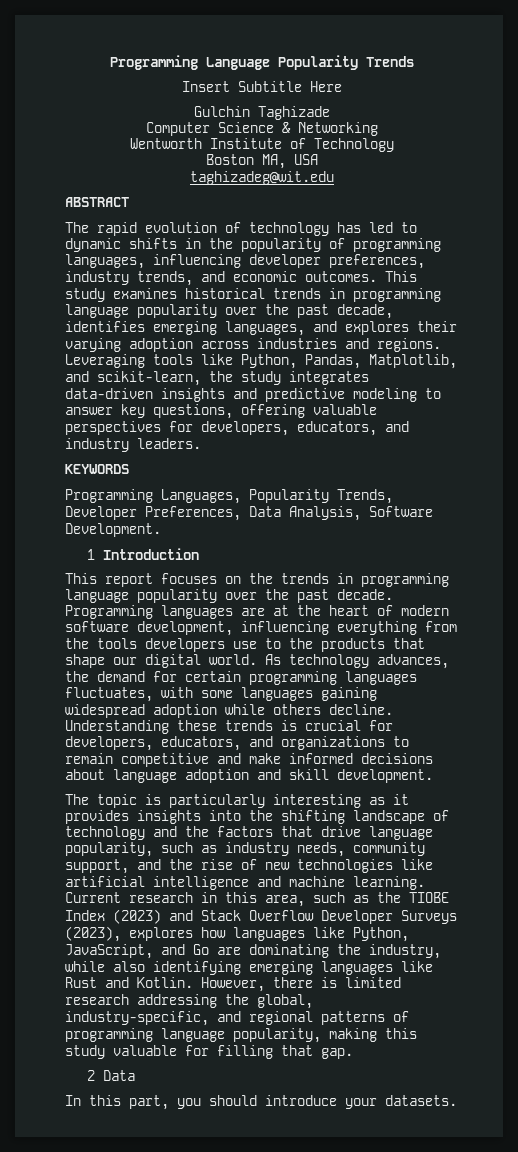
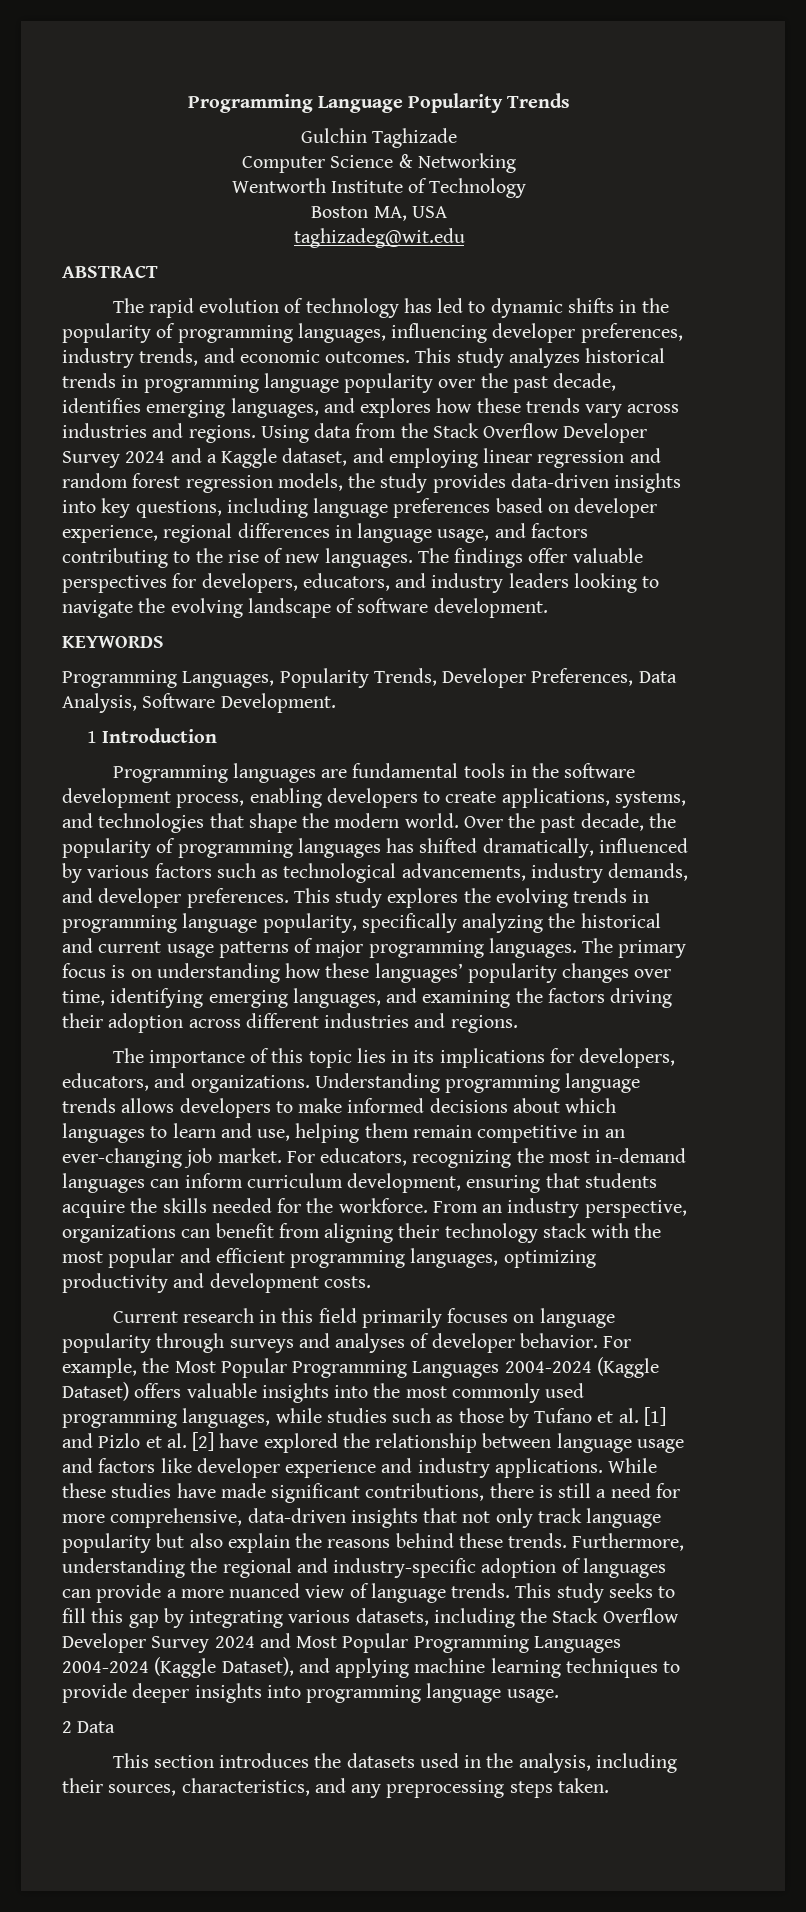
- Insert Subtitle Here
- This study examines historical trends in programming language popularity over the past decade, identifies emerging languages, and explores their varying adoption across industries and regions. Leveraging tools like Python, Pandas, Matplotlib, and scikit-learn, the study integrates data-driven insights and predictive modeling to answer key questions, offering valuable perspectives for developers, educators, and industry leaders.
+ This study analyzes historical trends in programming language popularity over the past decade, identifies emerging languages, and explores how these trends vary across industries and regions. Using data from the Stack Overflow Developer Survey 2024 and a Kaggle dataset, and employing linear regression and random forest regression models, the study provides data-driven insights into key questions, including language preferences based on developer experience, regional differences in language usage, and factors contributing to the rise of new languages. The findings offer valuable perspectives for developers, educators, and industry leaders looking to navigate the evolving landscape of software development.
- This report focuses on the trends in programming language popularity over the past decade. Programming languages are at the heart of modern software development, influencing everything from the tools developers use to the products that shape our digital world. As technology advances, the demand for certain programming languages fluctuates, with some languages gaining widespread adoption while others decline. Understanding these trends is crucial for developers, educators, and organizations to remain competitive and make informed decisions about language adoption and skill development.
- The topic is particularly interesting as it provides insights into the shifting landscape of technology and the factors that drive language popularity, such as industry needs, community support, and the rise of new technologies like artificial intelligence and machine learning. Current research in this area, such as the TIOBE Index (2023) and Stack Overflow Developer Surveys (2023), explores how languages like Python, JavaScript, and Go are dominating the industry, while also identifying emerging languages like Rust and Kotlin. However, there is limited research addressing the global, industry-specific, and regional patterns of programming language popularity, making this study valuable for filling that gap.
+ Programming languages are fundamental tools in the software development process, enabling developers to create applications, systems, and technologies that shape the modern world. Over the past decade, the popularity of programming languages has shifted dramatically, influenced by various factors such as technological advancements, industry demands, and developer preferences. This study explores the evolving trends in programming language popularity, specifically analyzing the historical and current usage patterns of major programming languages. The primary focus is on understanding how these languages’ popularity changes over time, identifying emerging languages, and examining the factors driving their adoption across different industries and regions.
+ The importance of this topic lies in its implications for developers, educators, and organizations. Understanding programming language trends allows developers to make informed decisions about which languages to learn and use, helping them remain competitive in an ever-changing job market. For educators, recognizing the most in-demand languages can inform curriculum development, ensuring that students acquire the skills needed for the workforce. From an industry perspective, organizations can benefit from aligning their technology stack with the most popular and efficient programming languages, optimizing productivity and development costs.
+ Current research in this field primarily focuses on language popularity through surveys and analyses of developer behavior. For example, the Most Popular Programming Languages 2004-2024 (Kaggle Dataset) offers valuable insights into the most commonly used programming languages, while studies such as those by Tufano et al. [1] and Pizlo et al. [2] have explored the relationship between language usage and factors like developer experience and industry applications. While these studies have made significant contributions, there is still a need for more comprehensive, data-driven insights that not only track language popularity but also explain the reasons behind these trends. Furthermore, understanding the regional and industry-specific adoption of languages can provide a more nuanced view of language trends. This study seeks to fill this gap by integrating various datasets, including the Stack Overflow Developer Survey 2024 and Most Popular Programming Languages 2004-2024 (Kaggle Dataset), and applying machine learning techniques to provide deeper insights into programming language usage.
  2 Data
- In this part, you should introduce your datasets.
+ This section introduces the datasets used in the analysis, including their sources, characteristics, and any preprocessing steps taken.

